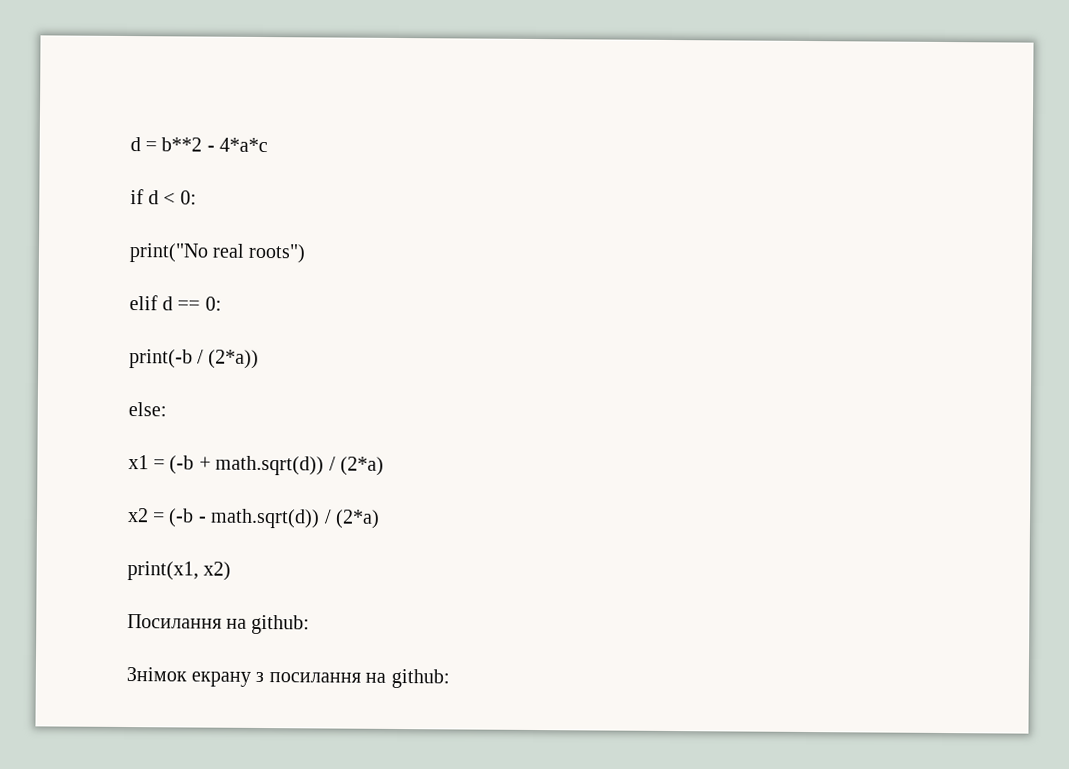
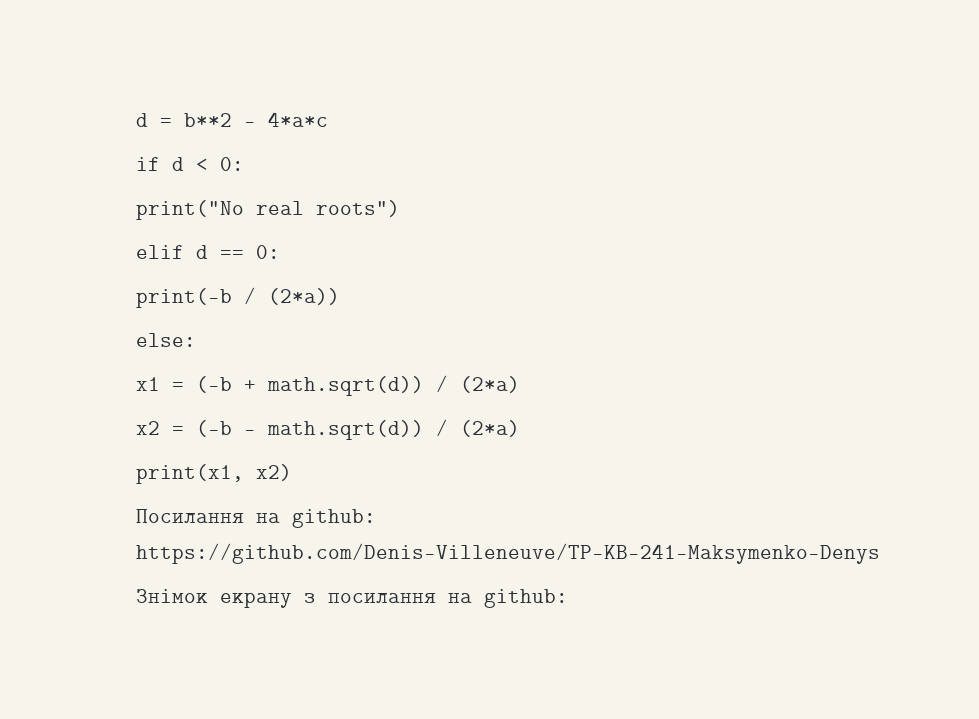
- Посилання на github:
+ Посилання на github: https://github.com/Denis-Villeneuve/TP-KB-241-Maksymenko-Denys

